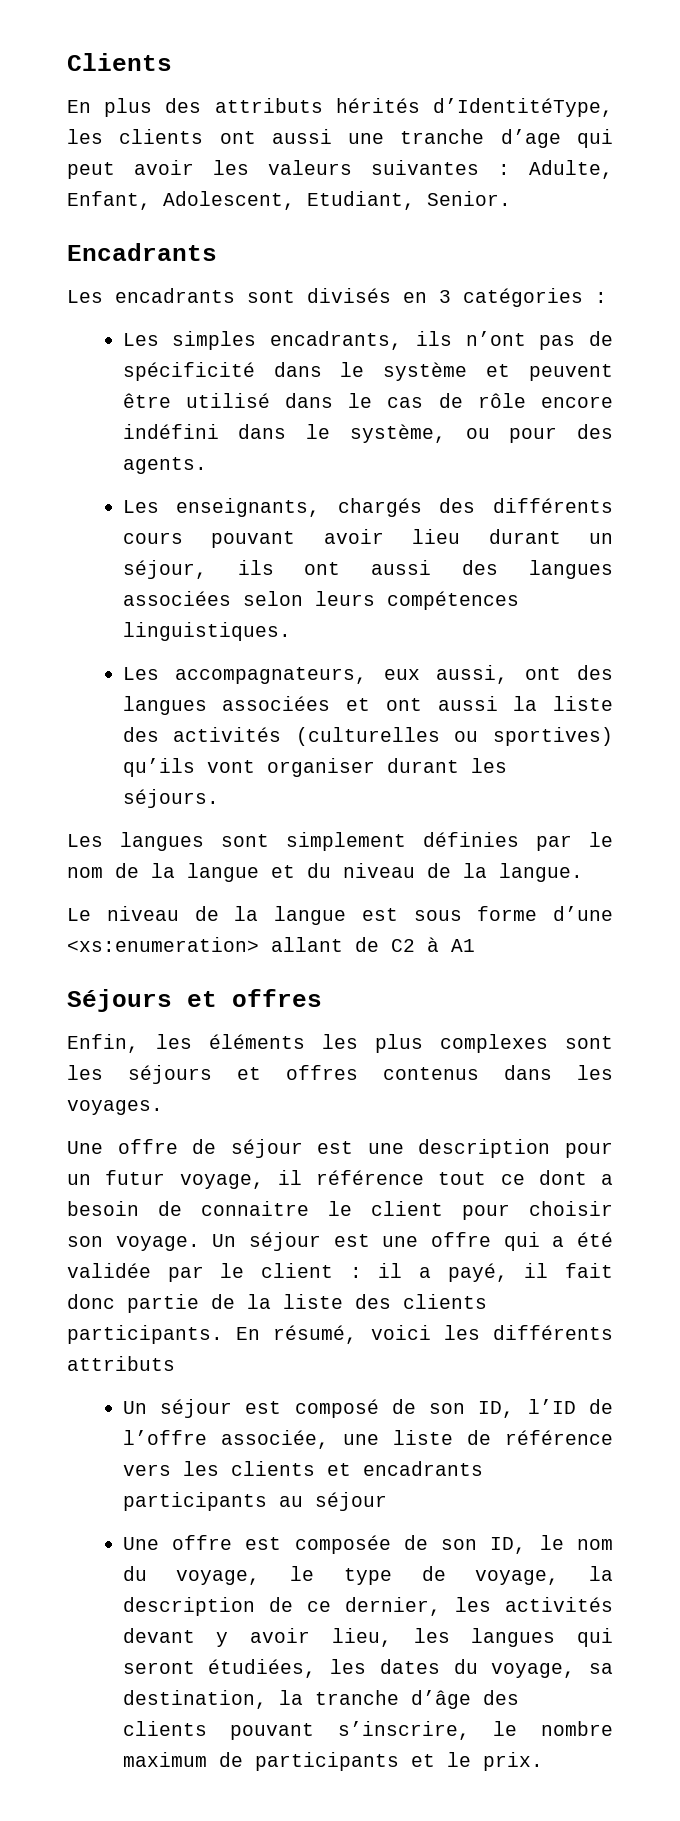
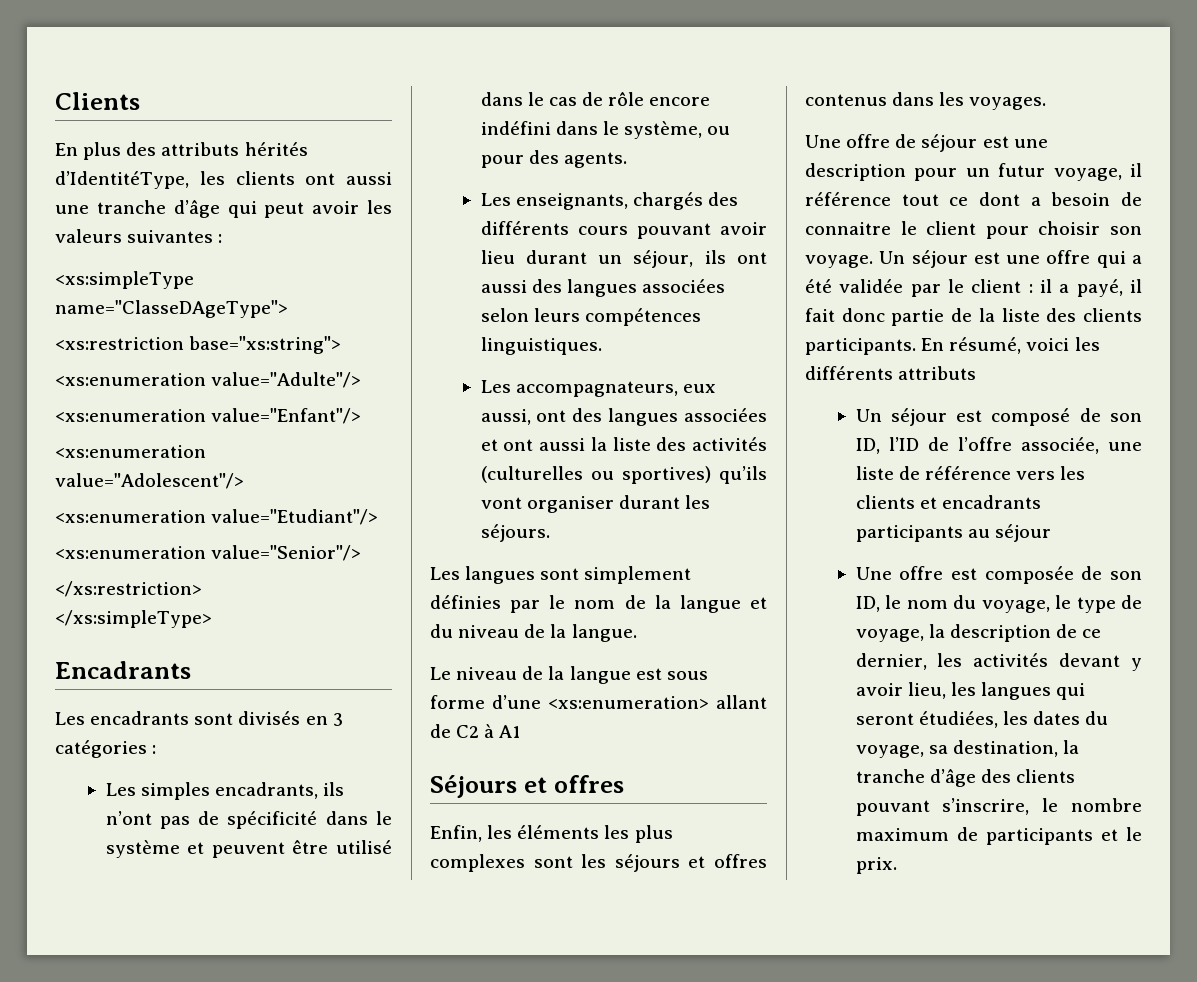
- En plus des attributs hérités d’IdentitéType, les clients ont aussi une tranche d’age qui peut avoir les valeurs suivantes : Adulte, Enfant, Adolescent, Etudiant, Senior.
+ En plus des attributs hérités d’IdentitéType, les clients ont aussi une tranche d’âge qui peut avoir les valeurs suivantes :
+ <xs:simpleType name="ClasseDAgeType">
+ <xs:restriction base="xs:string">
+ <xs:enumeration value="Adulte"/>
+ <xs:enumeration value="Enfant"/>
+ <xs:enumeration value="Adolescent"/>
+ <xs:enumeration value="Etudiant"/>
+ <xs:enumeration value="Senior"/>
+ </xs:restriction>
+ </xs:simpleType>

